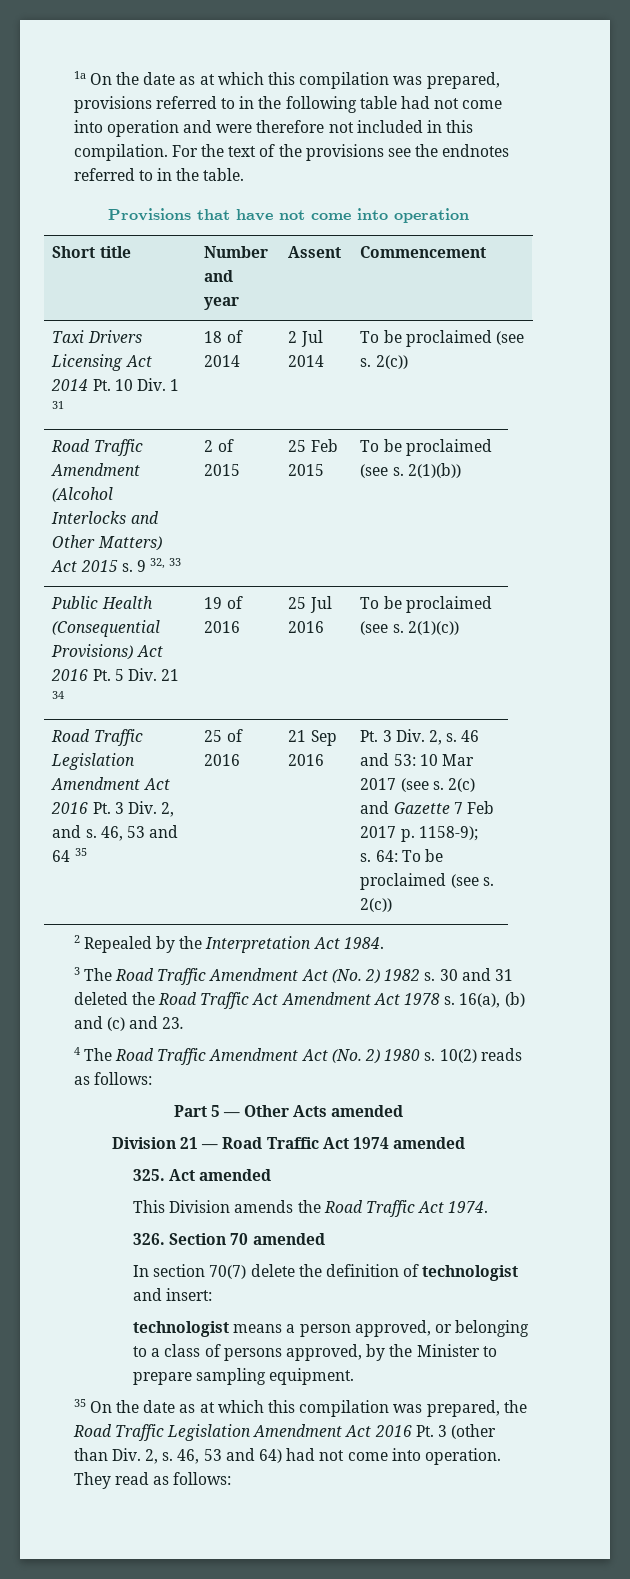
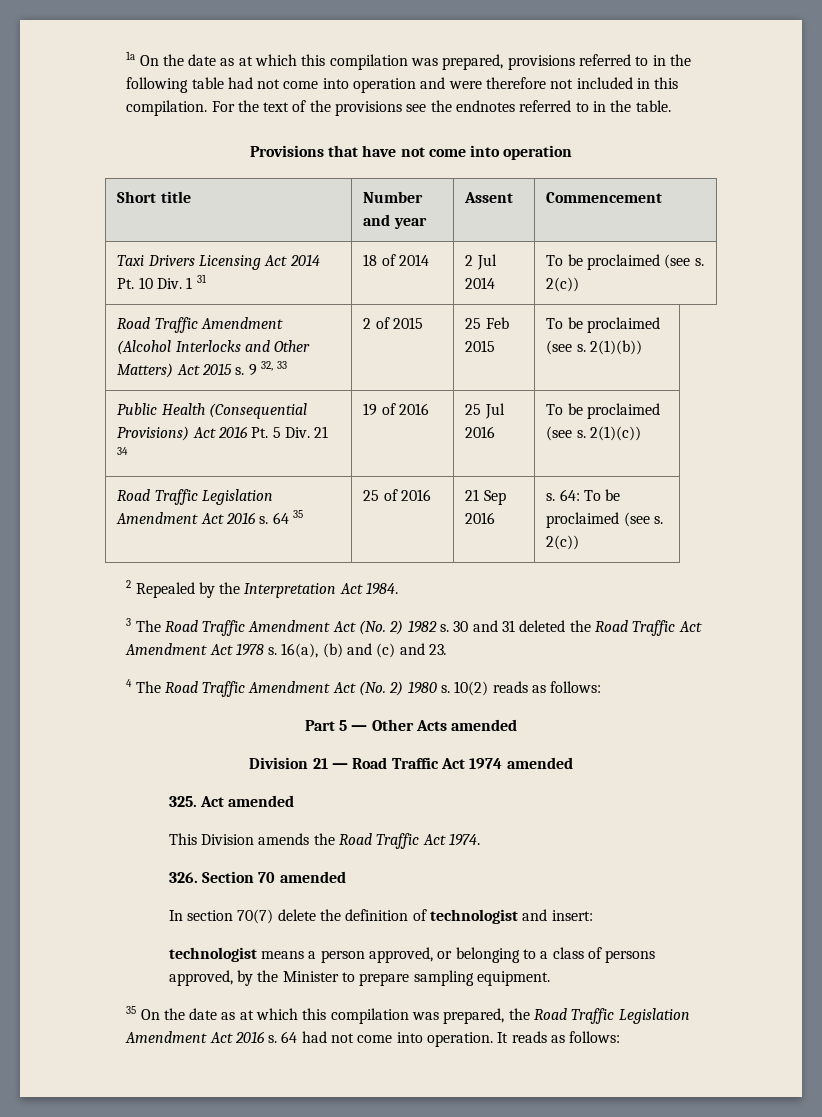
- Road Traffic Legislation Amendment Act 2016 Pt. 3 Div. 2, and s. 46, 53 and 64 35
+ Road Traffic Legislation Amendment Act 2016 s. 64 35
- Pt. 3 Div. 2, s. 46 and 53: 10 Mar 2017 (see s. 2(c) and Gazette 7 Feb 2017 p. 1158-9);
- 35 On the date as at which this compilation was prepared, the Road Traffic Legislation Amendment Act 2016 Pt. 3 (other than Div. 2, s. 46, 53 and 64) had not come into operation.
+ 35 On the date as at which this compilation was prepared, the Road Traffic Legislation Amendment Act 2016 s. 64 had not come into operation.
- They read as follows:
+ It reads as follows:

